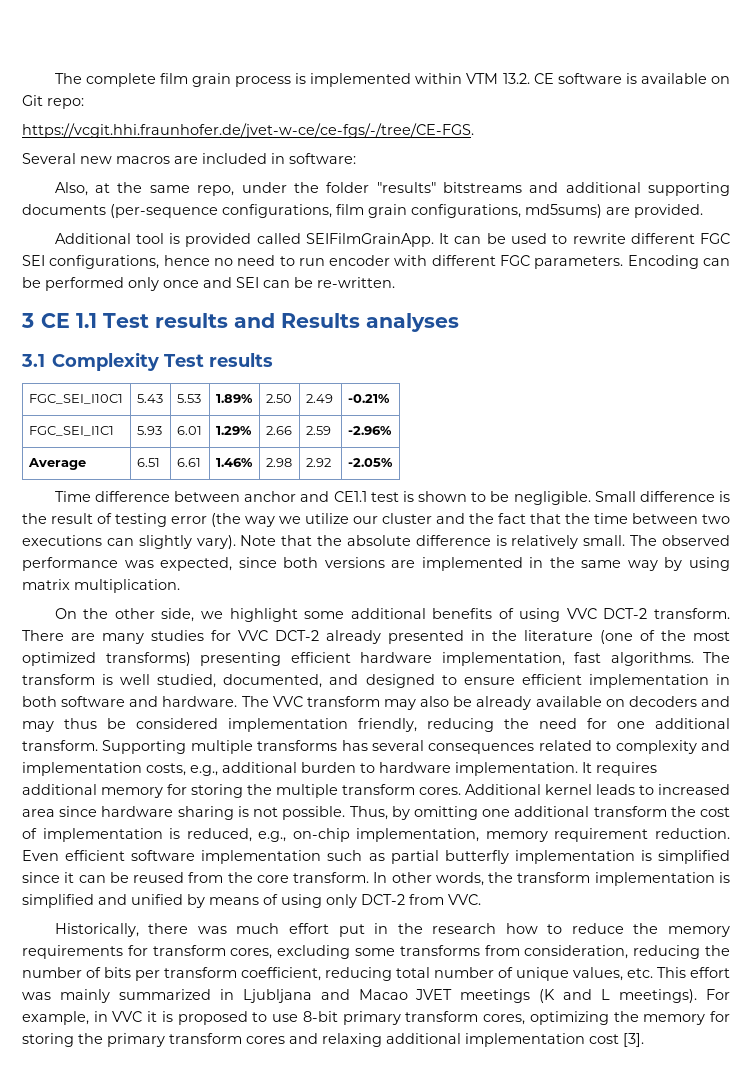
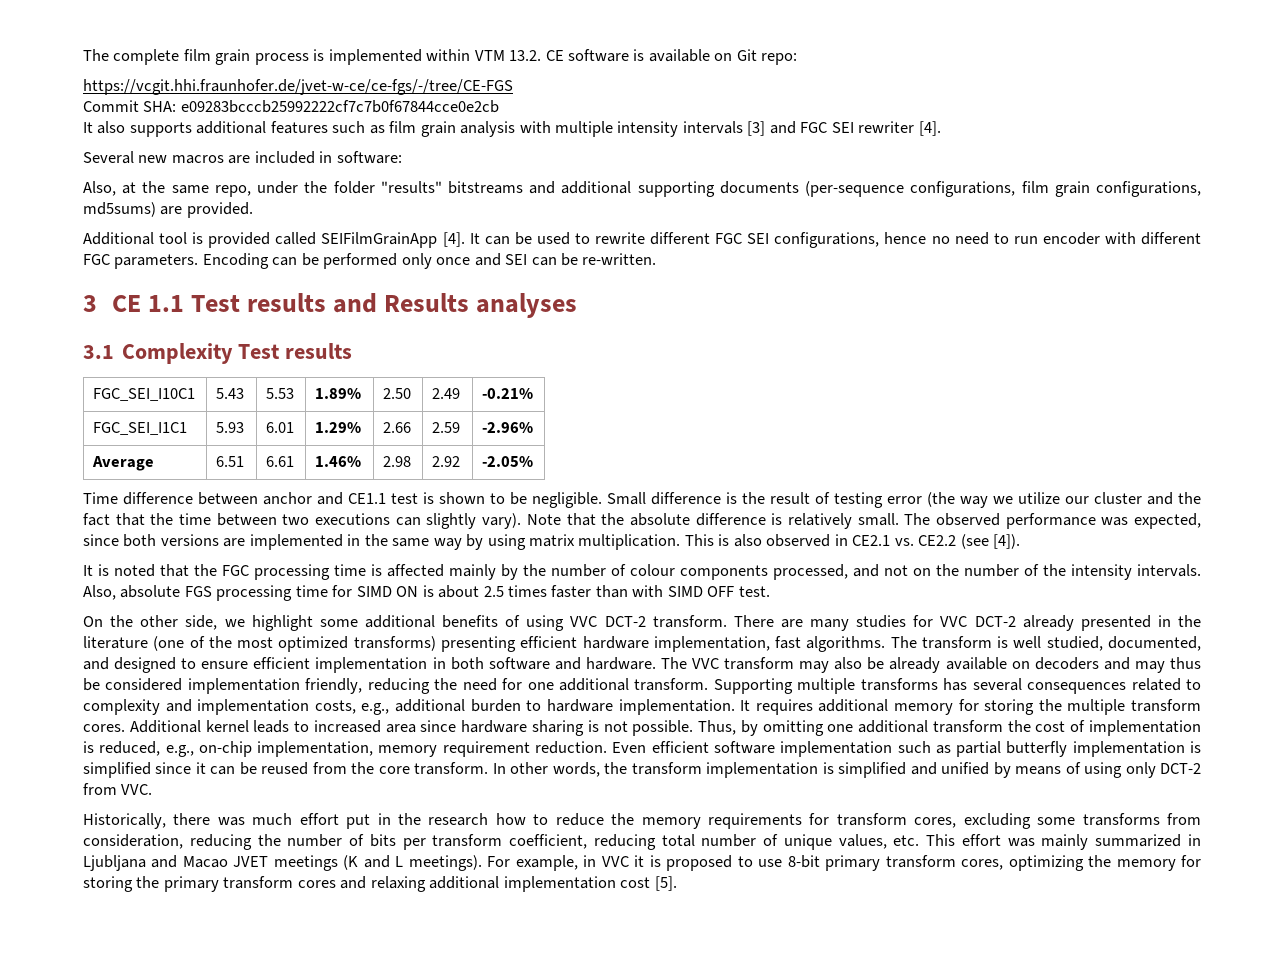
- https://vcgit.hhi.fraunhofer.de/jvet-w-ce/ce-fgs/-/tree/CE-FGS.
+ https://vcgit.hhi.fraunhofer.de/jvet-w-ce/ce-fgs/-/tree/CE-FGS
+ Commit SHA: e09283bcccb25992222cf7c7b0f67844cce0e2cb
+ It also supports additional features such as film grain analysis with multiple intensity intervals [3] and FGC SEI rewriter [4].
- Additional tool is provided called SEIFilmGrainApp.
+ Additional tool is provided called SEIFilmGrainApp [4].
+ This is also observed in CE2.1 vs. CE2.2 (see [4]).
+ It is noted that the FGC processing time is affected mainly by the number of colour components processed, and not on the number of the intensity intervals. Also, absolute FGS processing time for SIMD ON is about 2.5 times faster than with SIMD OFF test.
- For example, in VVC it is proposed to use 8-bit primary transform cores, optimizing the memory for storing the primary transform cores and relaxing additional implementation cost [3].
+ For example, in VVC it is proposed to use 8-bit primary transform cores, optimizing the memory for storing the primary transform cores and relaxing additional implementation cost [5].

